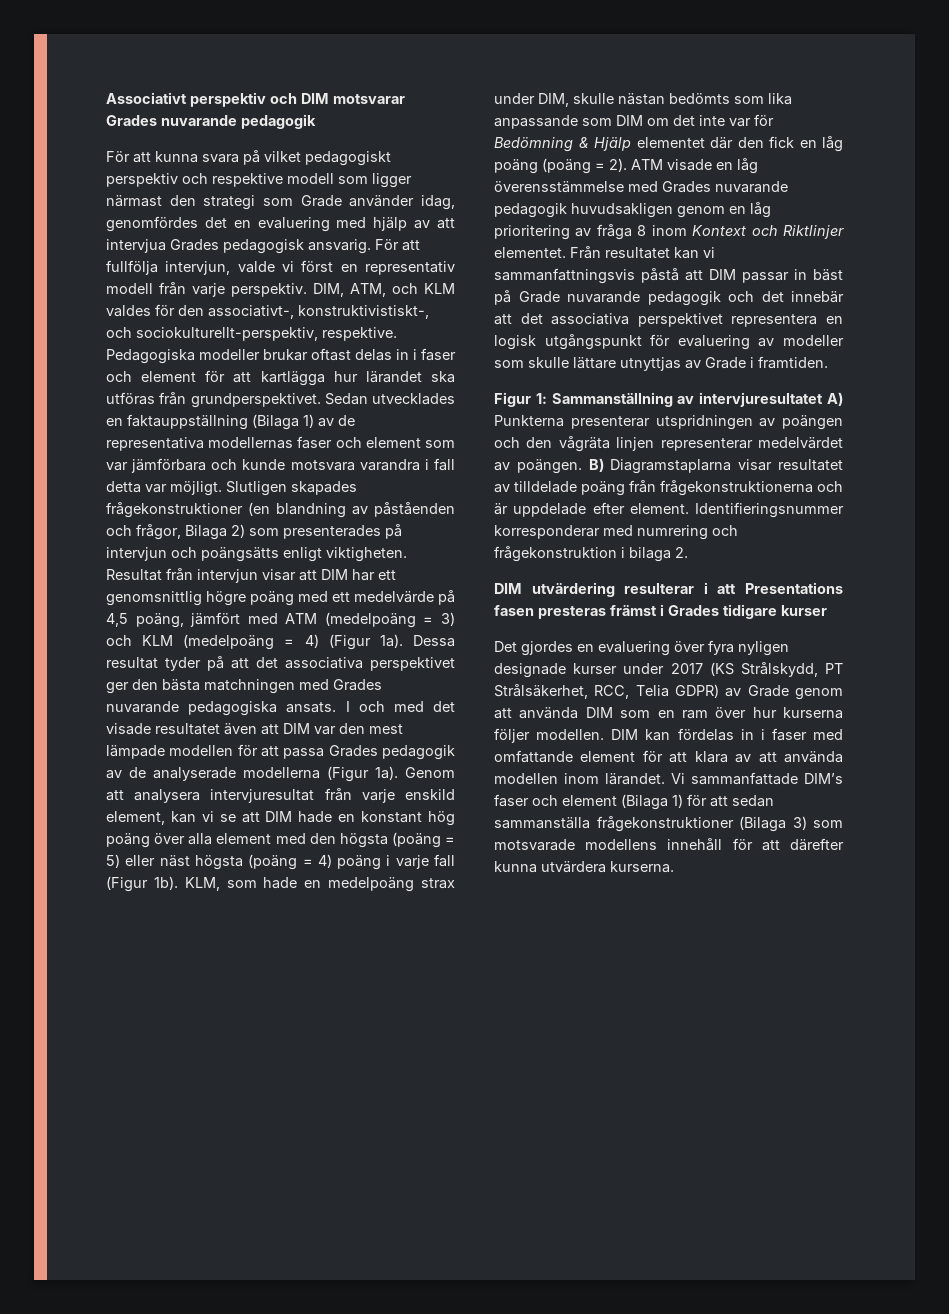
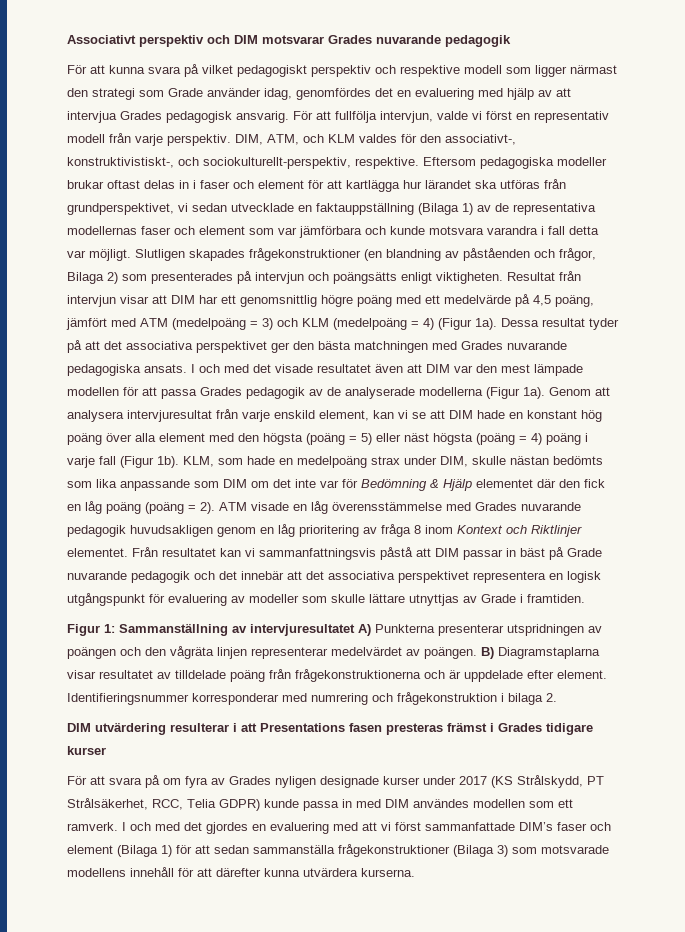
- Pedagogiska modeller brukar oftast delas in i faser och element för att kartlägga hur lärandet ska utföras från grundperspektivet. Sedan utvecklades en faktauppställning (Bilaga 1) av de representativa modellernas faser och element som var jämförbara och kunde motsvara varandra i fall detta var möjligt.
+ Eftersom pedagogiska modeller brukar oftast delas in i faser och element för att kartlägga hur lärandet ska utföras från grundperspektivet, vi sedan utvecklade en faktauppställning (Bilaga 1) av de representativa modellernas faser och element som var jämförbara och kunde motsvara varandra i fall detta var möjligt.
- Det gjordes en evaluering över fyra nyligen designade kurser under 2017 (KS Strålskydd, PT Strålsäkerhet, RCC, Telia GDPR) av Grade genom att använda DIM som en ram över hur kurserna följer modellen. DIM kan fördelas in i faser med omfattande element för att klara av att använda modellen inom lärandet. Vi sammanfattade DIM’s faser och element (Bilaga 1) för att sedan sammanställa frågekonstruktioner (Bilaga 3) som motsvarade modellens innehåll för att därefter kunna utvärdera kurserna.
+ För att svara på om fyra av Grades nyligen designade kurser under 2017 (KS Strålskydd, PT Strålsäkerhet, RCC, Telia GDPR) kunde passa in med DIM användes modellen som ett ramverk. I och med det gjordes en evaluering med att vi först sammanfattade DIM’s faser och element (Bilaga 1) för att sedan sammanställa frågekonstruktioner (Bilaga 3) som motsvarade modellens innehåll för att därefter kunna utvärdera kurserna.

